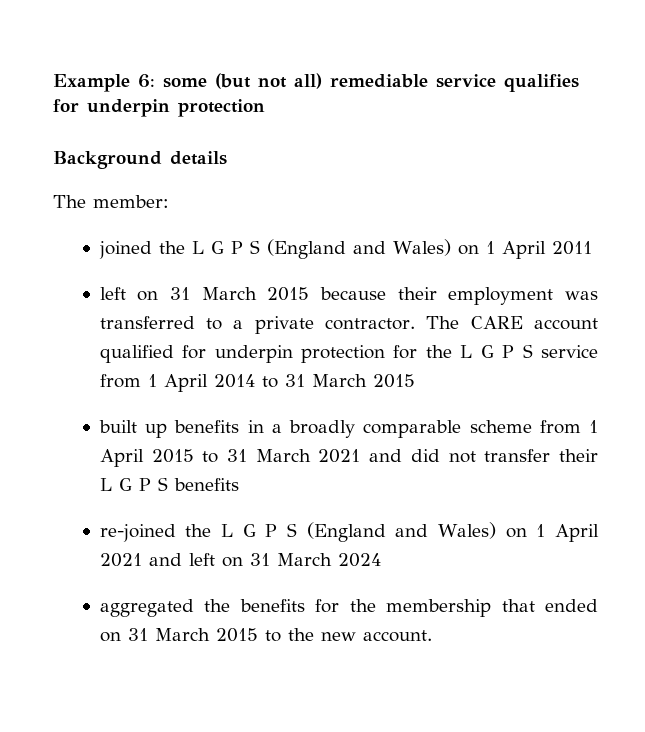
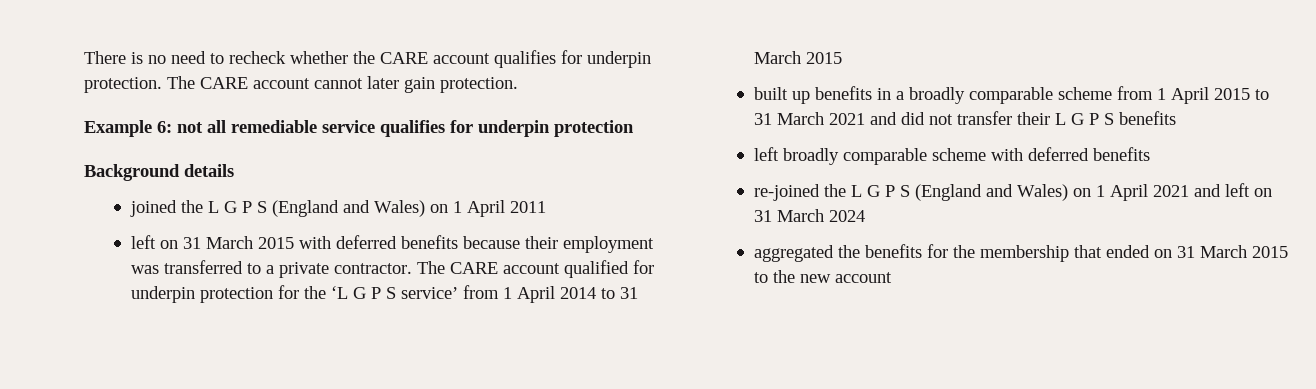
- Example 6: some (but not all) remediable service qualifies for underpin protection
+ There is no need to recheck whether the CARE account qualifies for underpin protection. The CARE account cannot later gain protection.
+ Example 6: not all remediable service qualifies for underpin protection
- The member:
- left on 31 March 2015 because their employment was transferred to a private contractor.
+ left on 31 March 2015 with deferred benefits because their employment was transferred to a private contractor.
- The CARE account qualified for underpin protection for the L G P S service from 1 April 2014 to 31 March 2015
+ The CARE account qualified for underpin protection for the ‘L G P S service’ from 1 April 2014 to 31 March 2015
+ left broadly comparable scheme with deferred benefits
- aggregated the benefits for the membership that ended on 31 March 2015 to the new account.
+ aggregated the benefits for the membership that ended on 31 March 2015 to the new account

